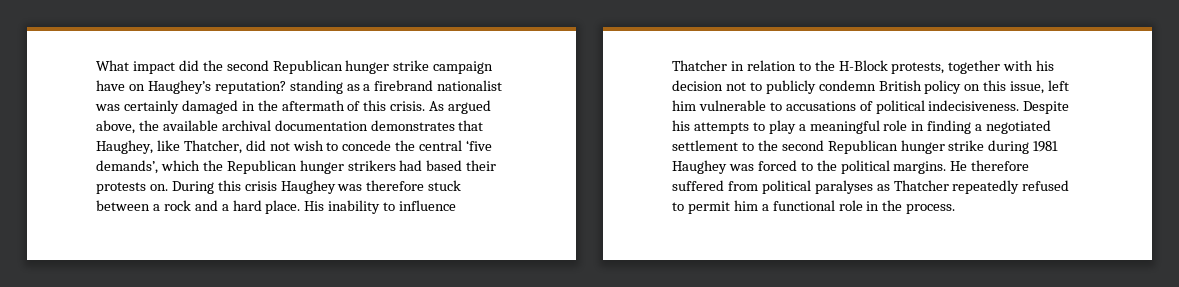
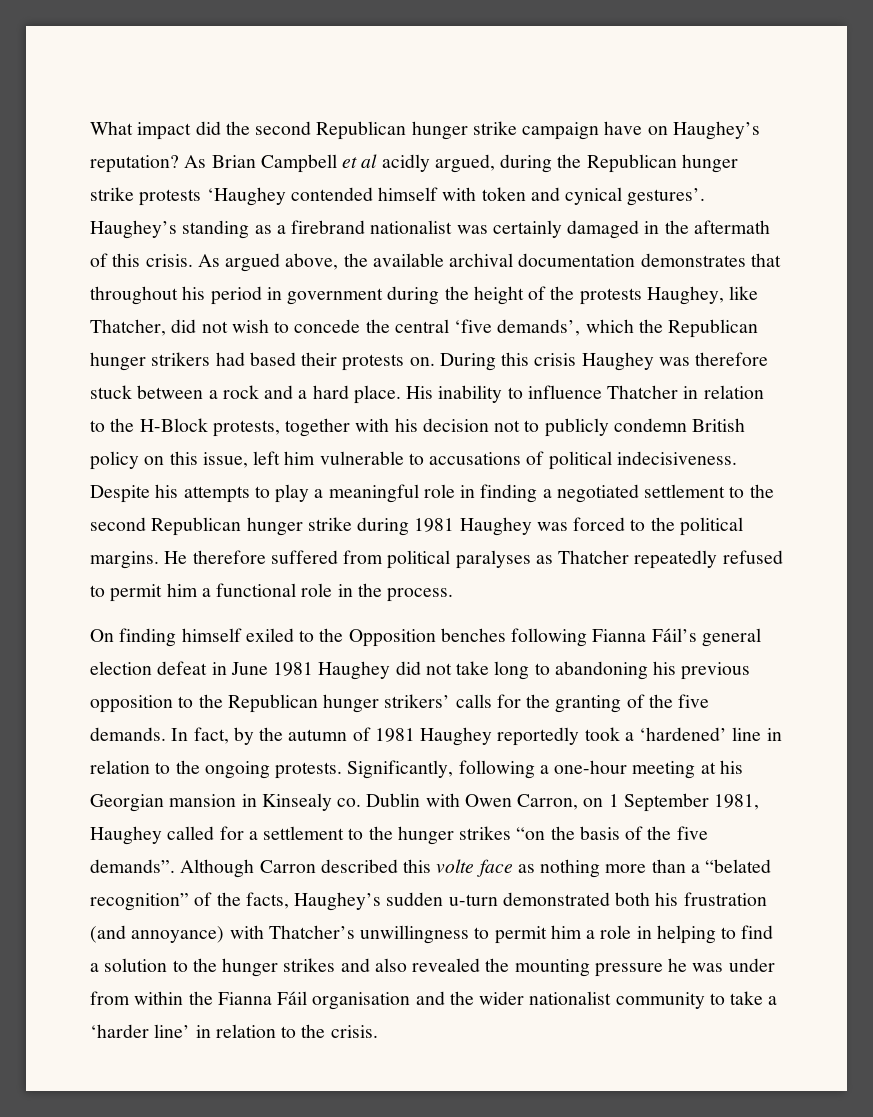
- What impact did the second Republican hunger strike campaign have on Haughey’s reputation? standing as a firebrand nationalist was certainly damaged in the aftermath of this crisis.
+ What impact did the second Republican hunger strike campaign have on Haughey’s reputation? As Brian Campbell et al acidly argued, during the Republican hunger strike protests ‘Haughey contended himself with token and cynical gestures’. Haughey’s standing as a firebrand nationalist was certainly damaged in the aftermath of this crisis.
- As argued above, the available archival documentation demonstrates that Haughey, like Thatcher, did not wish to concede the central ‘five demands’, which the Republican hunger strikers had based their protests on.
+ As argued above, the available archival documentation demonstrates that throughout his period in government during the height of the protests Haughey, like Thatcher, did not wish to concede the central ‘five demands’, which the Republican hunger strikers had based their protests on.
+ On finding himself exiled to the Opposition benches following Fianna Fáil’s general election defeat in June 1981 Haughey did not take long to abandoning his previous opposition to the Republican hunger strikers’ calls for the granting of the five demands. In fact, by the autumn of 1981 Haughey reportedly took a ‘hardened’ line in relation to the ongoing protests. Significantly, following a one-hour meeting at his Georgian mansion in Kinsealy co. Dublin with Owen Carron, on 1 September 1981, Haughey called for a settlement to the hunger strikes “on the basis of the five demands”. Although Carron described this volte face as nothing more than a “belated recognition” of the facts, Haughey’s sudden u-turn demonstrated both his frustration (and annoyance) with Thatcher’s unwillingness to permit him a role in helping to find a solution to the hunger strikes and also revealed the mounting pressure he was under from within the Fianna Fáil organisation and the wider nationalist community to take a ‘harder line’ in relation to the crisis.

